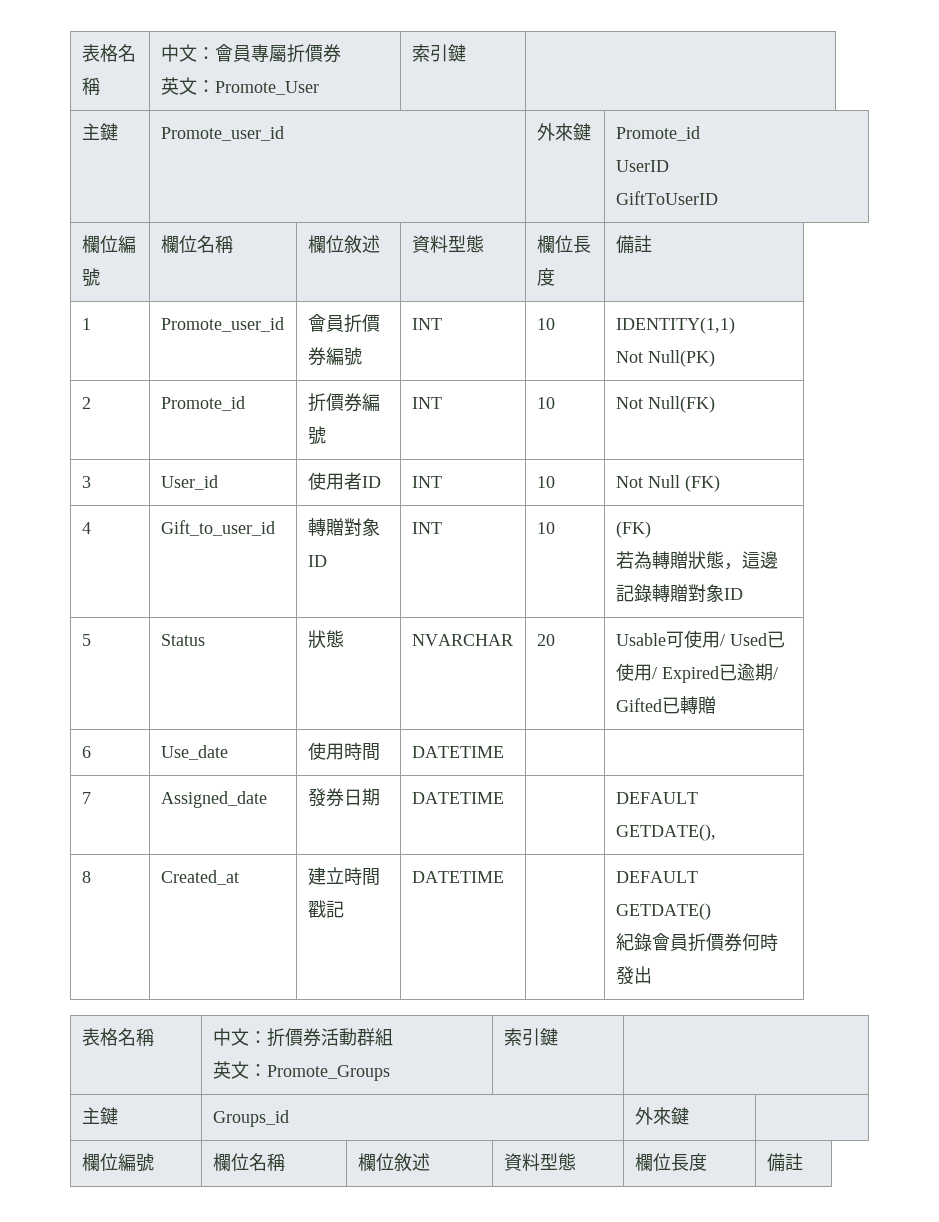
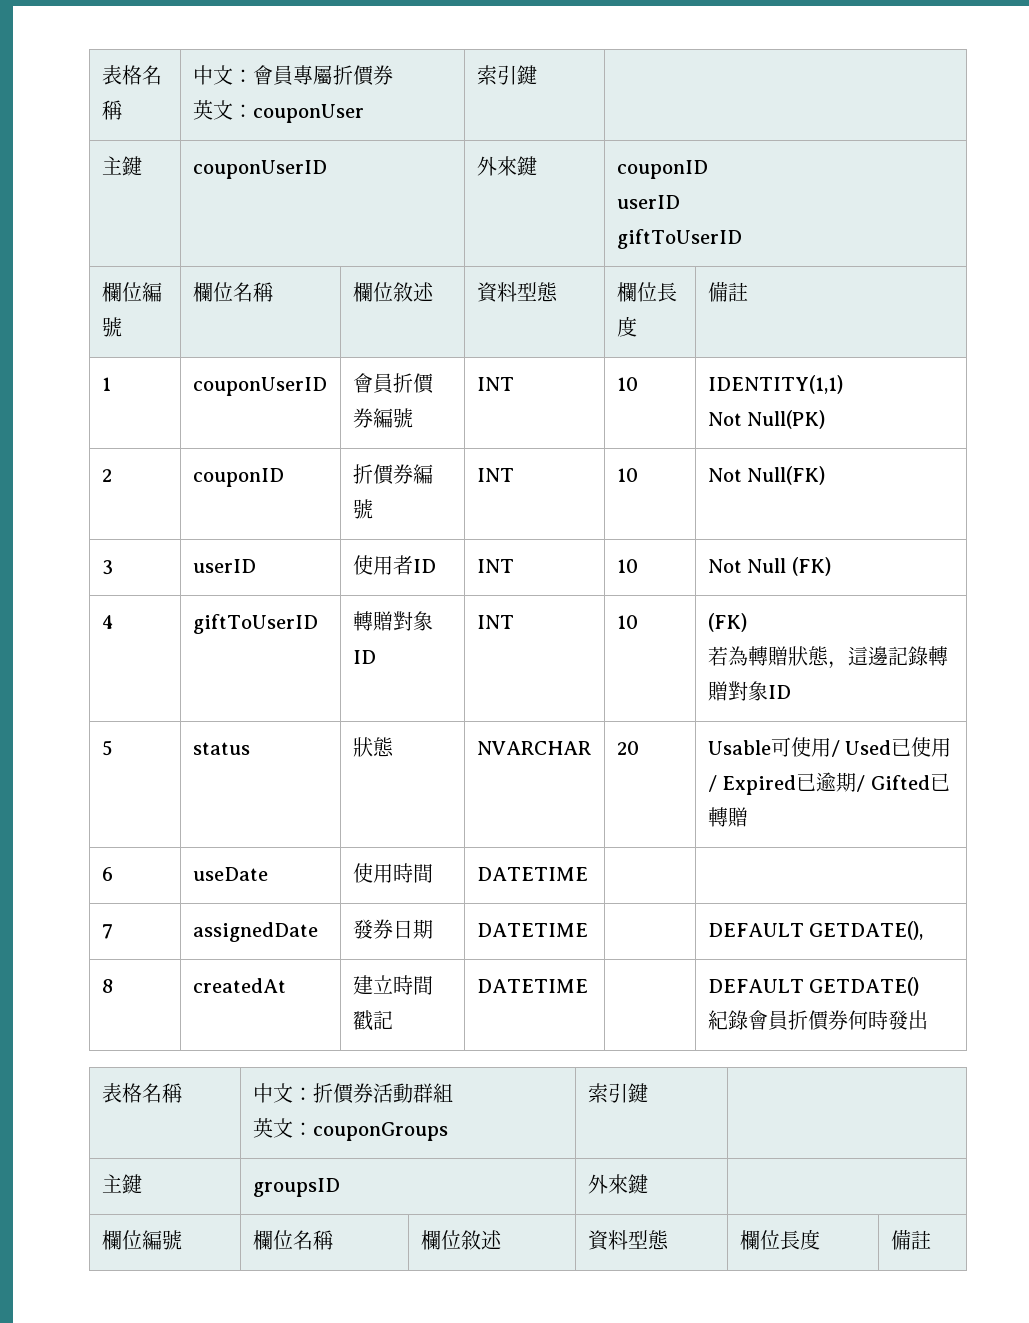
  表格名稱 | 中文：會員專屬折價券
- 英文：Promote_User | 索引鍵 |
- 主鍵 | Promote_user_id | 外來鍵 | Promote_id
- UserID
- GiftToUserID
+ 英文：couponUser | 索引鍵 |
+ 主鍵 | couponUserID | 外來鍵 | couponID
+ userID
+ giftToUserID
- 1 | Promote_user_id | 會員折價券編號 | INT | 10 | IDENTITY(1,1)
+ 1 | couponUserID | 會員折價券編號 | INT | 10 | IDENTITY(1,1)
- 2 | Promote_id | 折價券編號 | INT | 10 | Not Null(FK)
+ 2 | couponID | 折價券編號 | INT | 10 | Not Null(FK)
- 3 | User_id | 使用者ID | INT | 10 | Not Null (FK)
+ 3 | userID | 使用者ID | INT | 10 | Not Null (FK)
- 4 | Gift_to_user_id | 轉贈對象ID | INT | 10 | (FK)
+ 4 | giftToUserID | 轉贈對象ID | INT | 10 | (FK)
- 5 | Status | 狀態 | NVARCHAR | 20 | Usable可使用/ Used已使用/ Expired已逾期/ Gifted已轉贈
+ 5 | status | 狀態 | NVARCHAR | 20 | Usable可使用/ Used已使用/ Expired已逾期/ Gifted已轉贈
- 6 | Use_date | 使用時間 | DATETIME | |
+ 6 | useDate | 使用時間 | DATETIME | |
- 7 | Assigned_date | 發券日期 | DATETIME | | DEFAULT GETDATE(),
+ 7 | assignedDate | 發券日期 | DATETIME | | DEFAULT GETDATE(),
- 8 | Created_at | 建立時間戳記 | DATETIME | | DEFAULT GETDATE()
+ 8 | createdAt | 建立時間戳記 | DATETIME | | DEFAULT GETDATE()
  表格名稱 | 中文：折價券活動群組
- 英文：Promote_Groups | 索引鍵 |
- 主鍵 | Groups_id | 外來鍵 |
+ 英文：couponGroups | 索引鍵 |
+ 主鍵 | groupsID | 外來鍵 |

